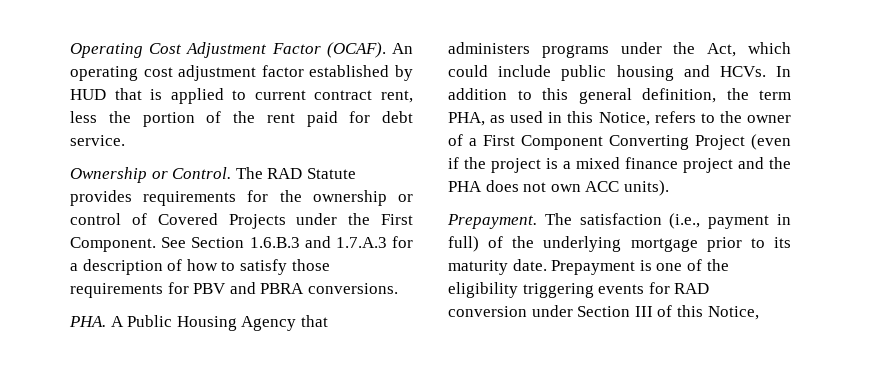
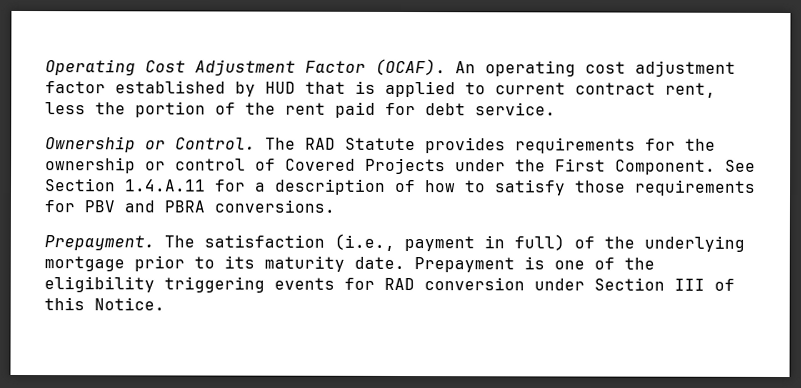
- See Section 1.6.B.3 and 1.7.A.3 for a description of how to satisfy those requirements for PBV and PBRA conversions.
+ See Section 1.4.A.11 for a description of how to satisfy those requirements for PBV and PBRA conversions.
- PHA. A Public Housing Agency that administers programs under the Act, which could include public housing and HCVs. In addition to this general definition, the term PHA, as used in this Notice, refers to the owner of a First Component Converting Project (even if the project is a mixed finance project and the PHA does not own ACC units).
- Prepayment is one of the eligibility triggering events for RAD conversion under Section III of this Notice,
+ Prepayment is one of the eligibility triggering events for RAD conversion under Section III of this Notice.

